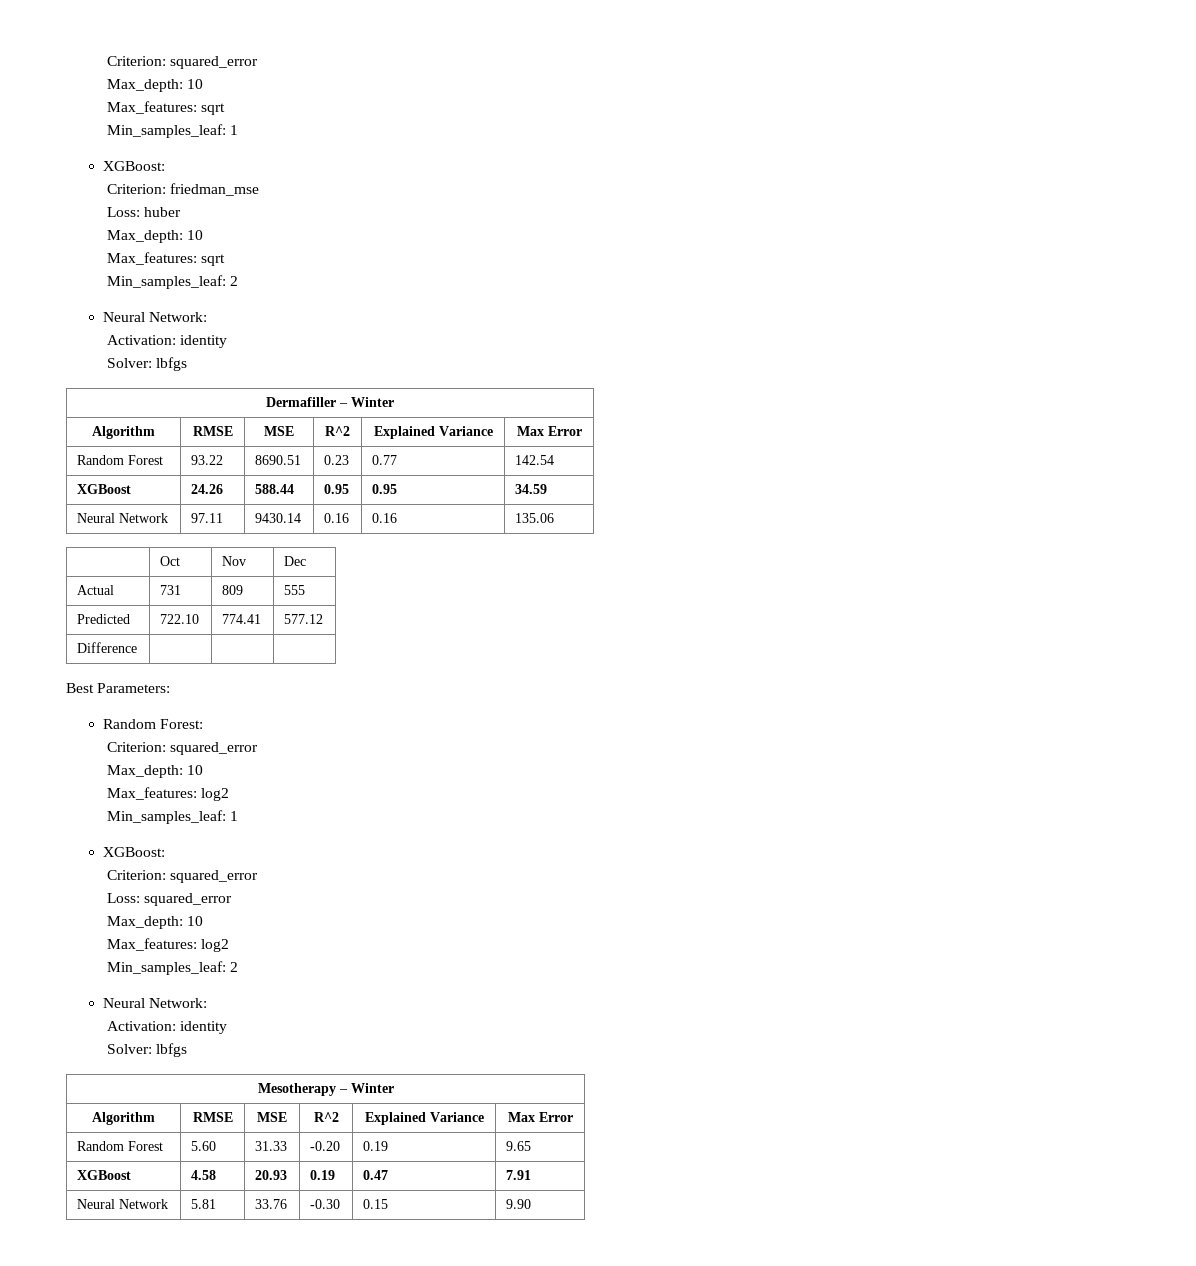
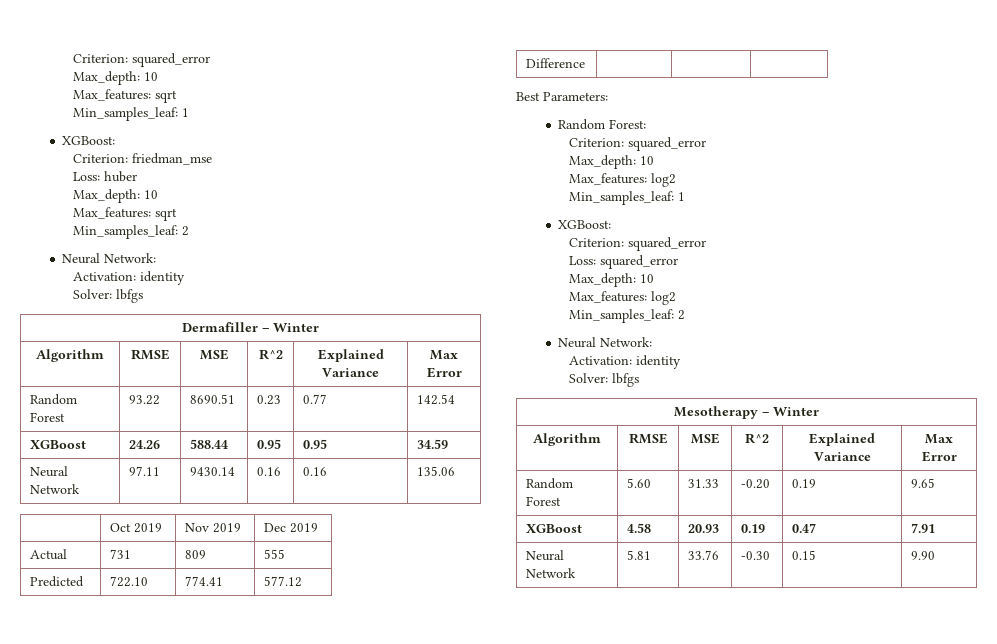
- | Oct | Nov | Dec
+ | Oct 2019 | Nov 2019 | Dec 2019

